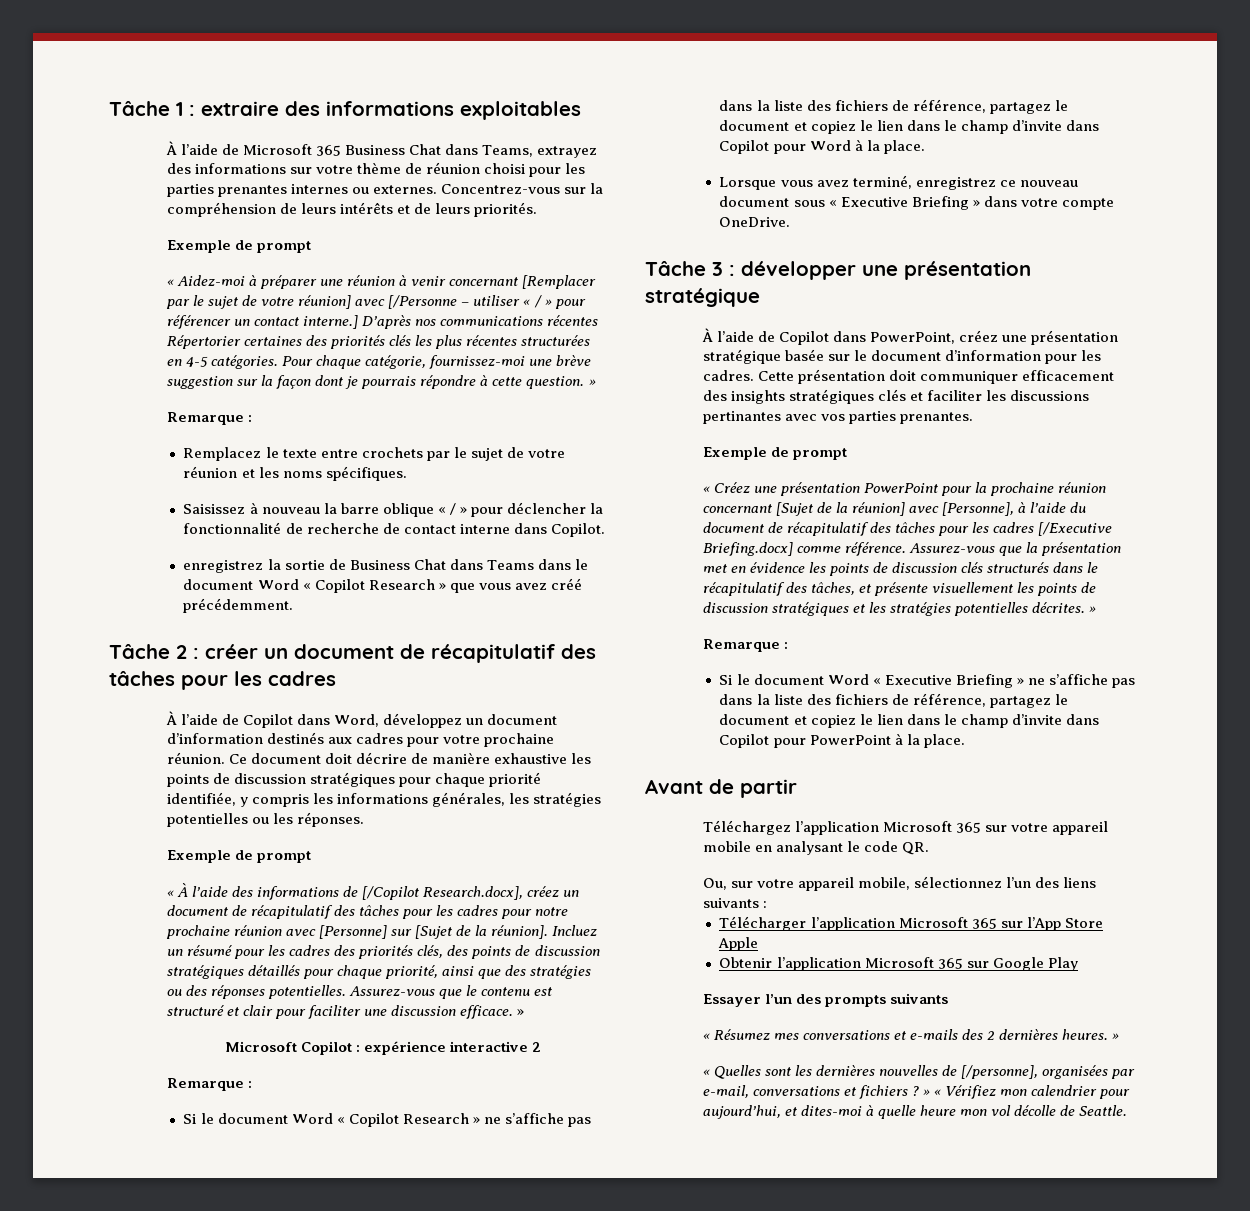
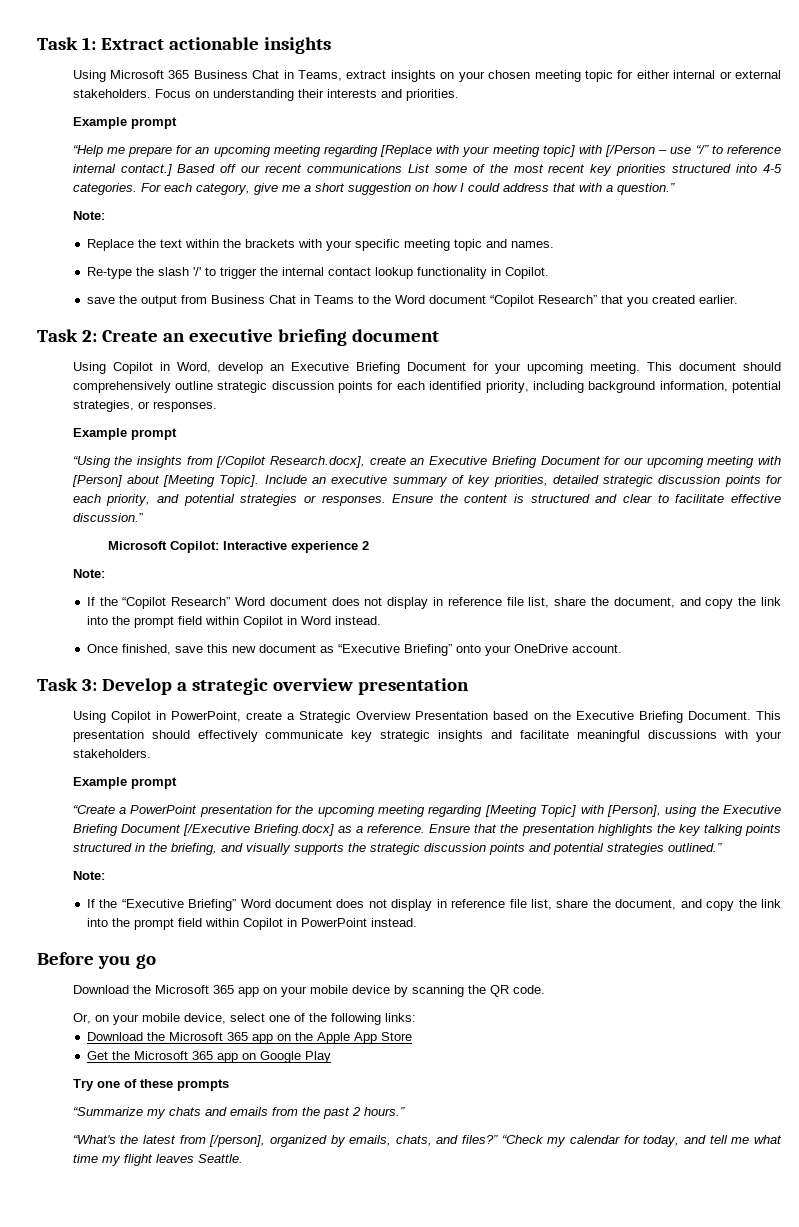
- Tâche 1 : extraire des informations exploitables
- À l’aide de Microsoft 365 Business Chat dans Teams, extrayez des informations sur votre thème de réunion choisi pour les parties prenantes internes ou externes. Concentrez-vous sur la compréhension de leurs intérêts et de leurs priorités.
- Exemple de prompt
- « Aidez-moi à préparer une réunion à venir concernant [Remplacer par le sujet de votre réunion] avec [/Personne – utiliser « / » pour référencer un contact interne.] D’après nos communications récentes Répertorier certaines des priorités clés les plus récentes structurées en 4-5 catégories. Pour chaque catégorie, fournissez-moi une brève suggestion sur la façon dont je pourrais répondre à cette question. »
- Remarque :
- Remplacez le texte entre crochets par le sujet de votre réunion et les noms spécifiques.
- Saisissez à nouveau la barre oblique « / » pour déclencher la fonctionnalité de recherche de contact interne dans Copilot.
- enregistrez la sortie de Business Chat dans Teams dans le document Word « Copilot Research » que vous avez créé précédemment.
- Tâche 2 : créer un document de récapitulatif des tâches pour les cadres
- À l’aide de Copilot dans Word, développez un document d’information destinés aux cadres pour votre prochaine réunion. Ce document doit décrire de manière exhaustive les points de discussion stratégiques pour chaque priorité identifiée, y compris les informations générales, les stratégies potentielles ou les réponses.
- Exemple de prompt
- « À l’aide des informations de [/Copilot Research.docx], créez un document de récapitulatif des tâches pour les cadres pour notre prochaine réunion avec [Personne] sur [Sujet de la réunion]. Incluez un résumé pour les cadres des priorités clés, des points de discussion stratégiques détaillés pour chaque priorité, ainsi que des stratégies ou des réponses potentielles. Assurez-vous que le contenu est structuré et clair pour faciliter une discussion efficace. »
- Microsoft Copilot : expérience interactive 2
- Remarque :
- Si le document Word « Copilot Research » ne s’affiche pas dans la liste des fichiers de référence, partagez le document et copiez le lien dans le champ d’invite dans Copilot pour Word à la place.
- Lorsque vous avez terminé, enregistrez ce nouveau document sous « Executive Briefing » dans votre compte OneDrive.
- Tâche 3 : développer une présentation stratégique
- À l’aide de Copilot dans PowerPoint, créez une présentation stratégique basée sur le document d’information pour les cadres. Cette présentation doit communiquer efficacement des insights stratégiques clés et faciliter les discussions pertinantes avec vos parties prenantes.
- Exemple de prompt
- « Créez une présentation PowerPoint pour la prochaine réunion concernant [Sujet de la réunion] avec [Personne], à l’aide du document de récapitulatif des tâches pour les cadres [/Executive Briefing.docx] comme référence. Assurez-vous que la présentation met en évidence les points de discussion clés structurés dans le récapitulatif des tâches, et présente visuellement les points de discussion stratégiques et les stratégies potentielles décrites. »
- Remarque :
- Si le document Word « Executive Briefing » ne s’affiche pas dans la liste des fichiers de référence, partagez le document et copiez le lien dans le champ d’invite dans Copilot pour PowerPoint à la place.
- Avant de partir
- Téléchargez l’application Microsoft 365 sur votre appareil mobile en analysant le code QR.
- Ou, sur votre appareil mobile, sélectionnez l’un des liens suivants :
- Télécharger l’application Microsoft 365 sur l’App Store Apple
- Obtenir l’application Microsoft 365 sur Google Play
- Essayer l’un des prompts suivants
- « Résumez mes conversations et e-mails des 2 dernières heures. »
- « Quelles sont les dernières nouvelles de [/personne], organisées par e-mail, conversations et fichiers ? » « Vérifiez mon calendrier pour aujourd’hui, et dites-moi à quelle heure mon vol décolle de Seattle.
+ Task 1: Extract actionable insights
+ Using Microsoft 365 Business Chat in Teams, extract insights on your chosen meeting topic for either internal or external stakeholders. Focus on understanding their interests and priorities.
+ Example prompt
+ “Help me prepare for an upcoming meeting regarding [Replace with your meeting topic] with [/Person – use “/” to reference internal contact.] Based off our recent communications List some of the most recent key priorities structured into 4-5 categories. For each category, give me a short suggestion on how I could address that with a question.”
+ Note:
+ Replace the text within the brackets with your specific meeting topic and names.
+ Re-type the slash '/' to trigger the internal contact lookup functionality in Copilot.
+ save the output from Business Chat in Teams to the Word document “Copilot Research” that you created earlier.
+ Task 2: Create an executive briefing document
+ Using Copilot in Word, develop an Executive Briefing Document for your upcoming meeting. This document should comprehensively outline strategic discussion points for each identified priority, including background information, potential strategies, or responses.
+ Example prompt
+ “Using the insights from [/Copilot Research.docx], create an Executive Briefing Document for our upcoming meeting with [Person] about [Meeting Topic]. Include an executive summary of key priorities, detailed strategic discussion points for each priority, and potential strategies or responses. Ensure the content is structured and clear to facilitate effective discussion.”
+ Microsoft Copilot: Interactive experience 2
+ Note:
+ If the “Copilot Research” Word document does not display in reference file list, share the document, and copy the link into the prompt field within Copilot in Word instead.
+ Once finished, save this new document as “Executive Briefing” onto your OneDrive account.
+ Task 3: Develop a strategic overview presentation
+ Using Copilot in PowerPoint, create a Strategic Overview Presentation based on the Executive Briefing Document. This presentation should effectively communicate key strategic insights and facilitate meaningful discussions with your stakeholders.
+ Example prompt
+ “Create a PowerPoint presentation for the upcoming meeting regarding [Meeting Topic] with [Person], using the Executive Briefing Document [/Executive Briefing.docx] as a reference. Ensure that the presentation highlights the key talking points structured in the briefing, and visually supports the strategic discussion points and potential strategies outlined.”
+ Note:
+ If the “Executive Briefing” Word document does not display in reference file list, share the document, and copy the link into the prompt field within Copilot in PowerPoint instead.
+ Before you go
+ Download the Microsoft 365 app on your mobile device by scanning the QR code.
+ Or, on your mobile device, select one of the following links:
+ Download the Microsoft 365 app on the Apple App Store
+ Get the Microsoft 365 app on Google Play
+ Try one of these prompts
+ “Summarize my chats and emails from the past 2 hours.”
+ “What's the latest from [/person], organized by emails, chats, and files?” “Check my calendar for today, and tell me what time my flight leaves Seattle.

